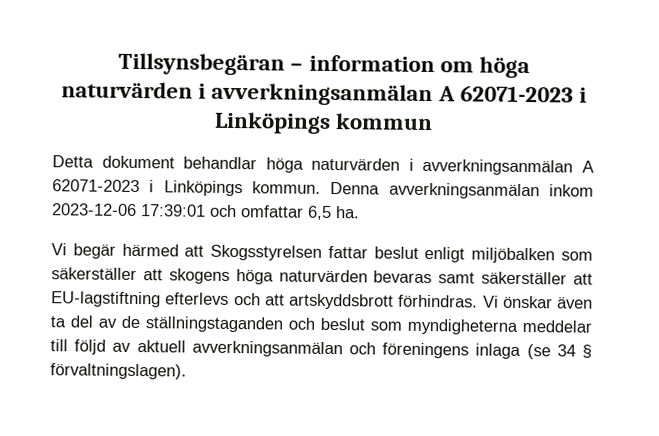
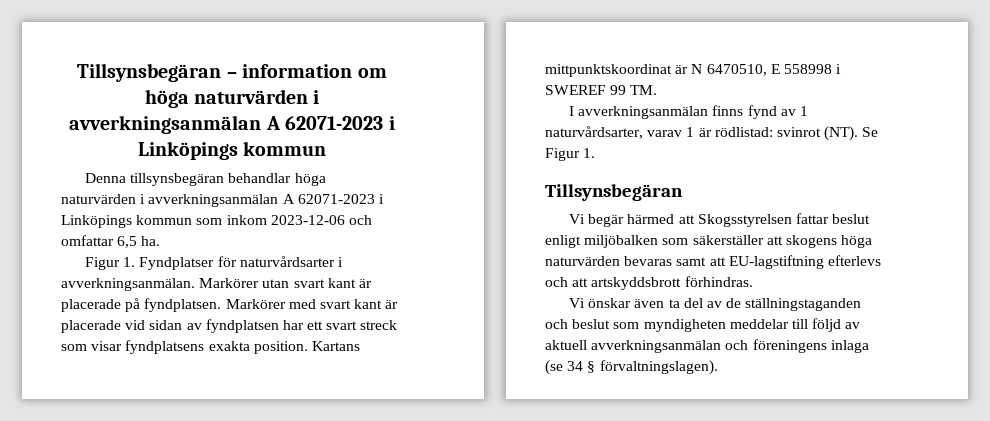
- Detta dokument behandlar höga naturvärden i avverkningsanmälan A 62071-2023 i Linköpings kommun. Denna avverkningsanmälan inkom 2023-12-06 17:39:01 och omfattar 6,5 ha.
+ Denna tillsynsbegäran behandlar höga naturvärden i avverkningsanmälan A 62071-2023 i Linköpings kommun som inkom 2023-12-06 och omfattar 6,5 ha.
+ Figur 1. Fyndplatser för naturvårdsarter i avverkningsanmälan. Markörer utan svart kant är placerade på fyndplatsen. Markörer med svart kant är placerade vid sidan av fyndplatsen har ett svart streck som visar fyndplatsens exakta position. Kartans mittpunktskoordinat är N 6470510, E 558998 i SWEREF 99 TM.
+ I avverkningsanmälan finns fynd av 1 naturvårdsarter, varav 1 är rödlistad: svinrot (NT). Se Figur 1.
+ Tillsynsbegäran
- Vi begär härmed att Skogsstyrelsen fattar beslut enligt miljöbalken som säkerställer att skogens höga naturvärden bevaras samt säkerställer att EU-lagstiftning efterlevs och att artskyddsbrott förhindras. Vi önskar även ta del av de ställningstaganden och beslut som myndigheterna meddelar till följd av aktuell avverkningsanmälan och föreningens inlaga (se 34 § förvaltningslagen).
+ Vi begär härmed att Skogsstyrelsen fattar beslut enligt miljöbalken som säkerställer att skogens höga naturvärden bevaras samt att EU-lagstiftning efterlevs och att artskyddsbrott förhindras.
+ Vi önskar även ta del av de ställningstaganden och beslut som myndigheten meddelar till följd av aktuell avverkningsanmälan och föreningens inlaga (se 34 § förvaltningslagen).

